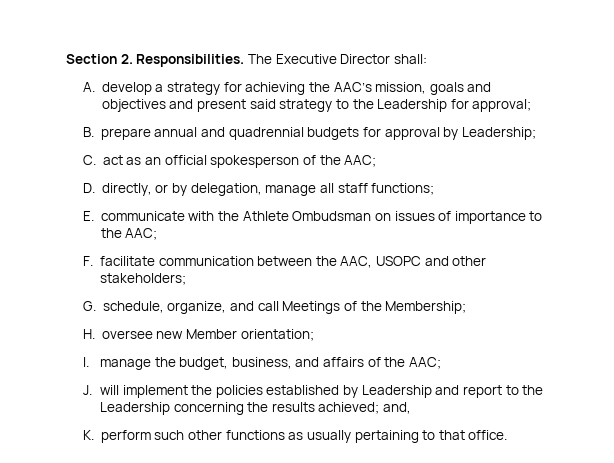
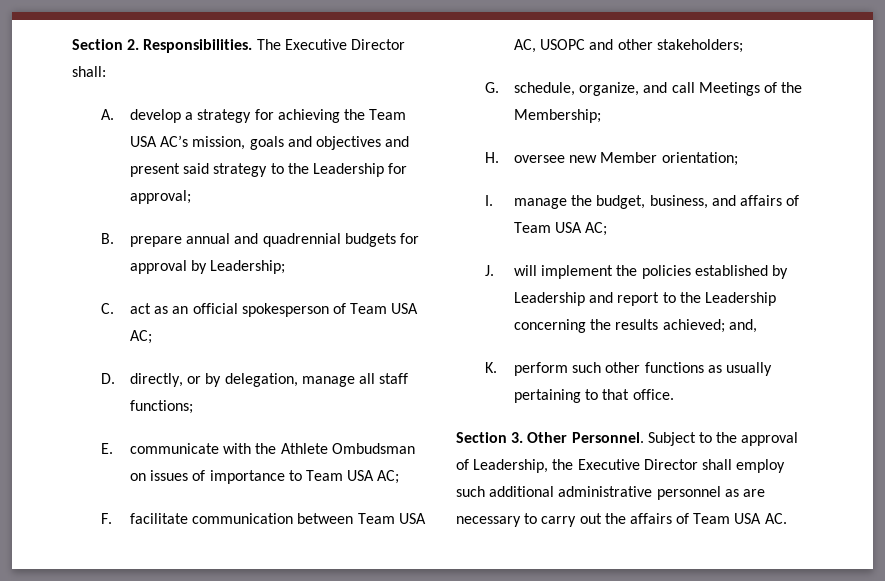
- A. develop a strategy for achieving the AAC’s mission, goals and objectives and present said strategy to the Leadership for approval;
+ A. develop a strategy for achieving the Team USA AC’s mission, goals and objectives and present said strategy to the Leadership for approval;
- C. act as an official spokesperson of the AAC;
+ C. act as an official spokesperson of Team USA AC;
- E. communicate with the Athlete Ombudsman on issues of importance to the AAC;
+ E. communicate with the Athlete Ombudsman on issues of importance to Team USA AC;
- F. facilitate communication between the AAC, USOPC and other stakeholders;
+ F. facilitate communication between Team USA AC, USOPC and other stakeholders;
- I. manage the budget, business, and affairs of the AAC;
+ I. manage the budget, business, and affairs of Team USA AC;
+ Section 3. Other Personnel. Subject to the approval of Leadership, the Executive Director shall employ such additional administrative personnel as are necessary to carry out the affairs of Team USA AC.

